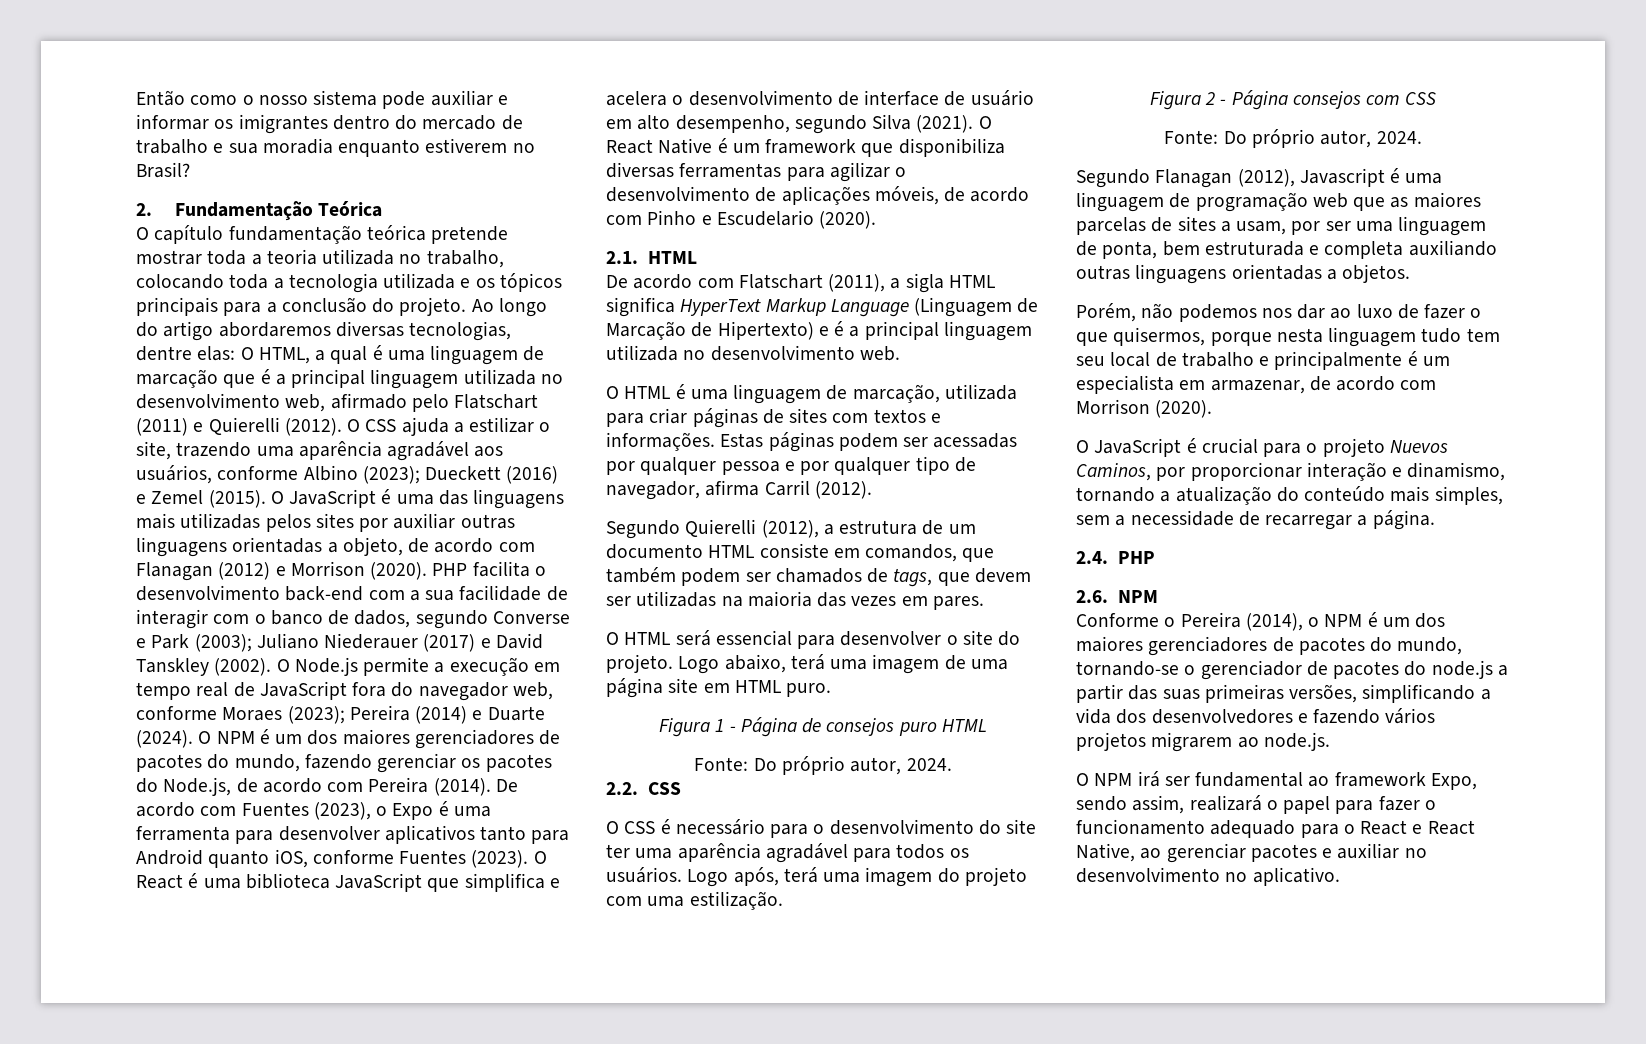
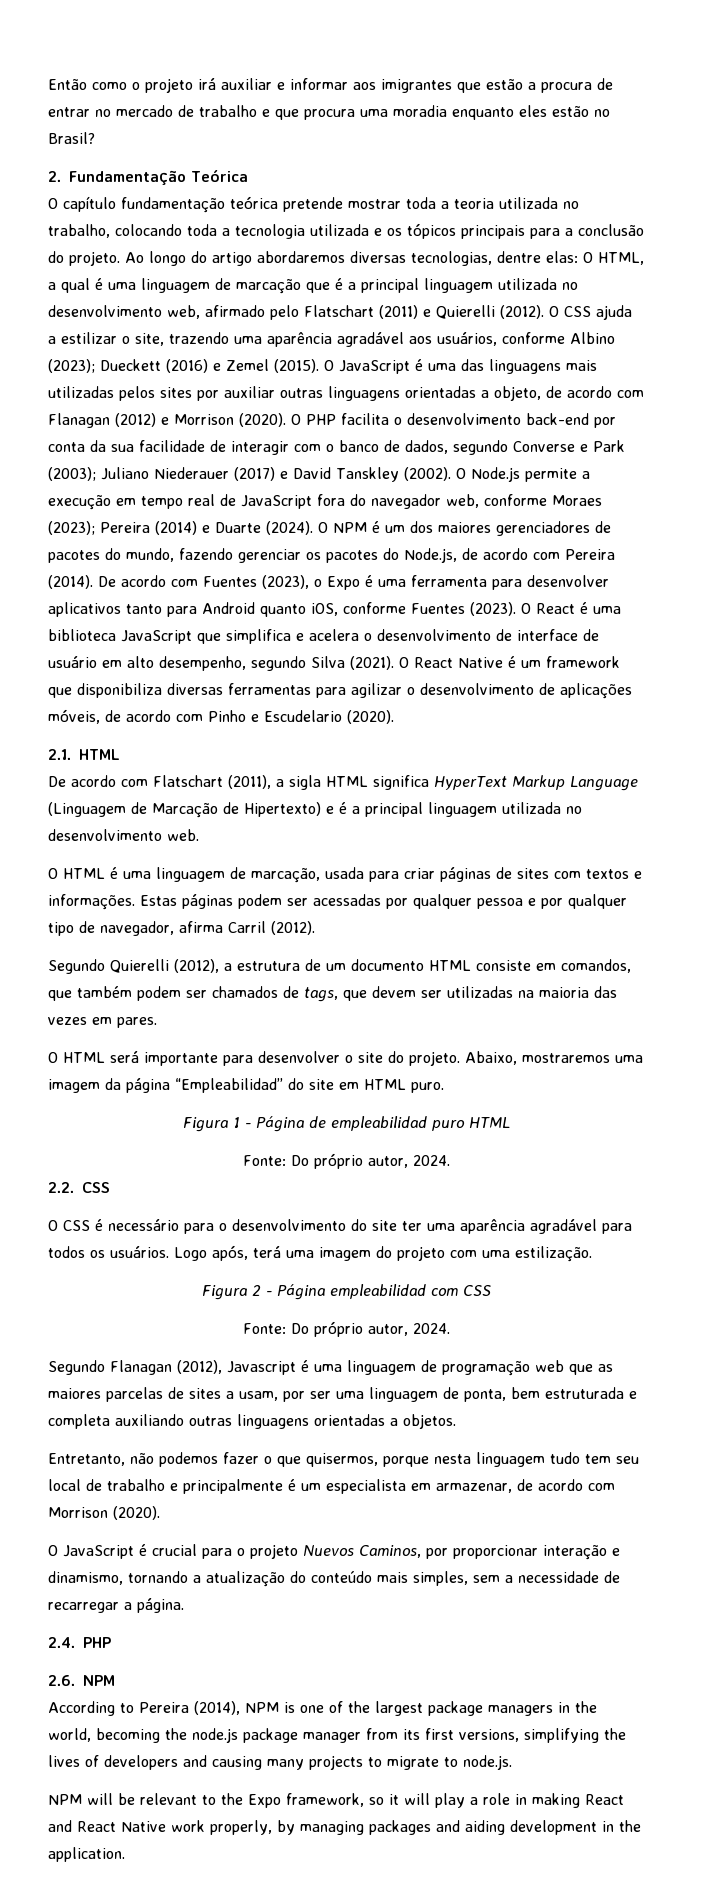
- Então como o nosso sistema pode auxiliar e informar os imigrantes dentro do mercado de trabalho e sua moradia enquanto estiverem no Brasil?
+ Então como o projeto irá auxiliar e informar aos imigrantes que estão a procura de entrar no mercado de trabalho e que procura uma moradia enquanto eles estão no Brasil?
- PHP facilita o desenvolvimento back-end com a sua facilidade de interagir com o banco de dados, segundo Converse e Park (2003); Juliano Niederauer (2017) e David Tanskley (2002).
+ O PHP facilita o desenvolvimento back-end por conta da sua facilidade de interagir com o banco de dados, segundo Converse e Park (2003); Juliano Niederauer (2017) e David Tanskley (2002).
- O HTML é uma linguagem de marcação, utilizada para criar páginas de sites com textos e informações.
+ O HTML é uma linguagem de marcação, usada para criar páginas de sites com textos e informações.
- O HTML será essencial para desenvolver o site do projeto.
+ O HTML será importante para desenvolver o site do projeto.
- Logo abaixo, terá uma imagem de uma página site em HTML puro.
+ Abaixo, mostraremos uma imagem da página “Empleabilidad” do site em HTML puro.
- Figura 1 - Página de consejos puro HTML
+ Figura 1 - Página de empleabilidad puro HTML
- Figura 2 - Página consejos com CSS
+ Figura 2 - Página empleabilidad com CSS
- Porém, não podemos nos dar ao luxo de fazer o que quisermos, porque nesta linguagem tudo tem seu local de trabalho e principalmente é um especialista em armazenar, de acordo com Morrison (2020).
+ Entretanto, não podemos fazer o que quisermos, porque nesta linguagem tudo tem seu local de trabalho e principalmente é um especialista em armazenar, de acordo com Morrison (2020).
- Conforme o Pereira (2014), o NPM é um dos maiores gerenciadores de pacotes do mundo, tornando-se o gerenciador de pacotes do node.js a partir das suas primeiras versões, simplificando a vida dos desenvolvedores e fazendo vários projetos migrarem ao node.js.
- O NPM irá ser fundamental ao framework Expo, sendo assim, realizará o papel para fazer o funcionamento adequado para o React e React Native, ao gerenciar pacotes e auxiliar no desenvolvimento no aplicativo.
+ According to Pereira (2014), NPM is one of the largest package managers in the world, becoming the node.js package manager from its first versions, simplifying the lives of developers and causing many projects to migrate to node.js.
+ NPM will be relevant to the Expo framework, so it will play a role in making React and React Native work properly, by managing packages and aiding development in the application.

